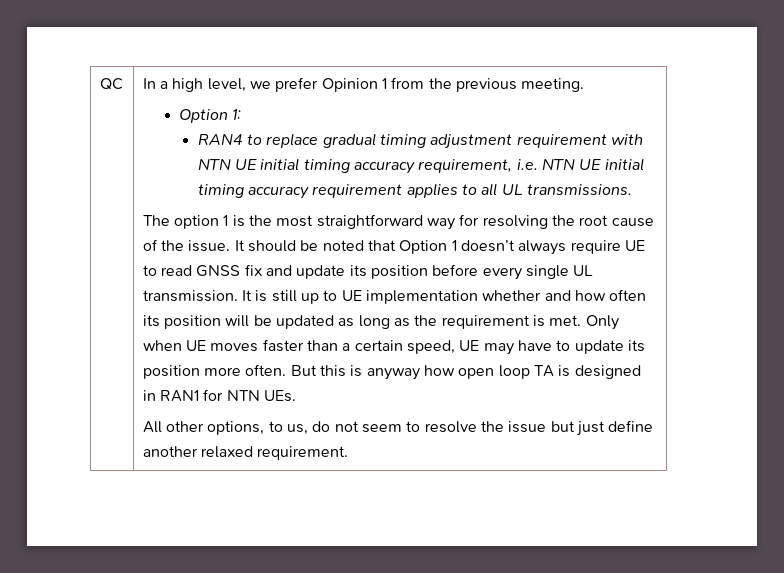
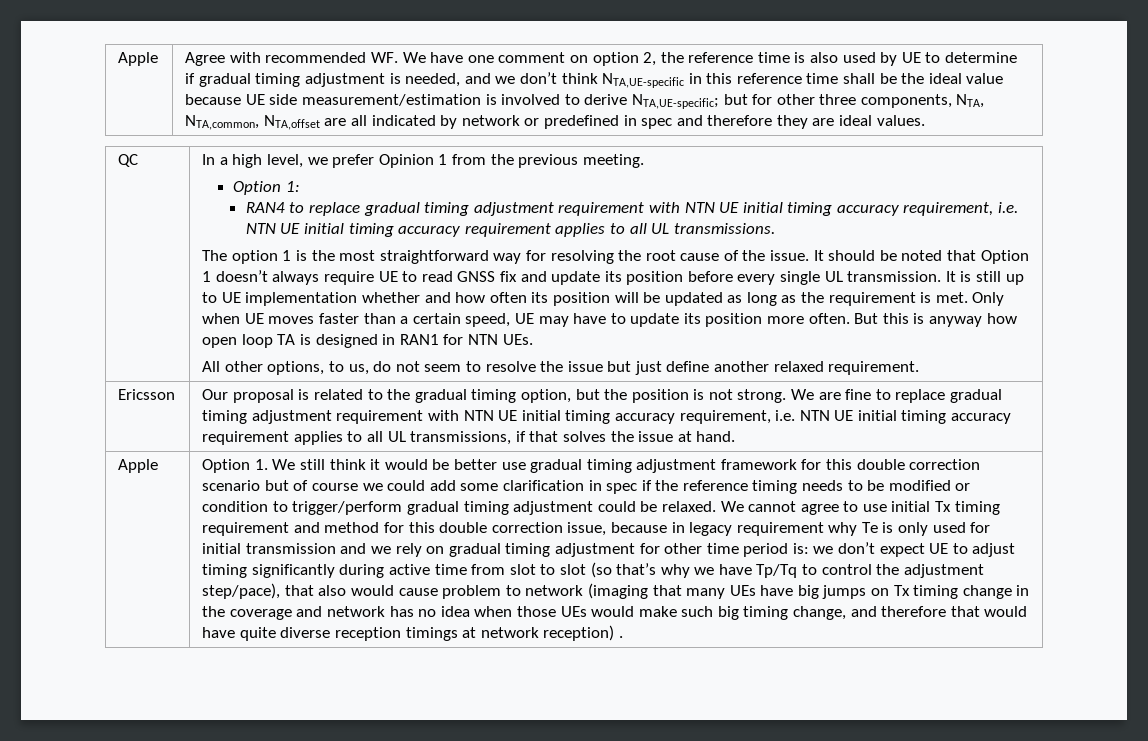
+ Apple | Agree with recommended WF. We have one comment on option 2, the reference time is also used by UE to determine if gradual timing adjustment is needed, and we don’t think NTA,UE-specific in this reference time shall be the ideal value because UE side measurement/estimation is involved to derive NTA,UE-specific; but for other three components, NTA, NTA,common, NTA,offset are all indicated by network or predefined in spec and therefore they are ideal values.
+ Ericsson | Our proposal is related to the gradual timing option, but the position is not strong. We are fine to replace gradual timing adjustment requirement with NTN UE initial timing accuracy requirement, i.e. NTN UE initial timing accuracy requirement applies to all UL transmissions, if that solves the issue at hand.
+ Apple | Option 1. We still think it would be better use gradual timing adjustment framework for this double correction scenario but of course we could add some clarification in spec if the reference timing needs to be modified or condition to trigger/perform gradual timing adjustment could be relaxed. We cannot agree to use initial Tx timing requirement and method for this double correction issue, because in legacy requirement why Te is only used for initial transmission and we rely on gradual timing adjustment for other time period is: we don’t expect UE to adjust timing significantly during active time from slot to slot (so that’s why we have Tp/Tq to control the adjustment step/pace), that also would cause problem to network (imaging that many UEs have big jumps on Tx timing change in the coverage and network has no idea when those UEs would make such big timing change, and therefore that would have quite diverse reception timings at network reception) .

